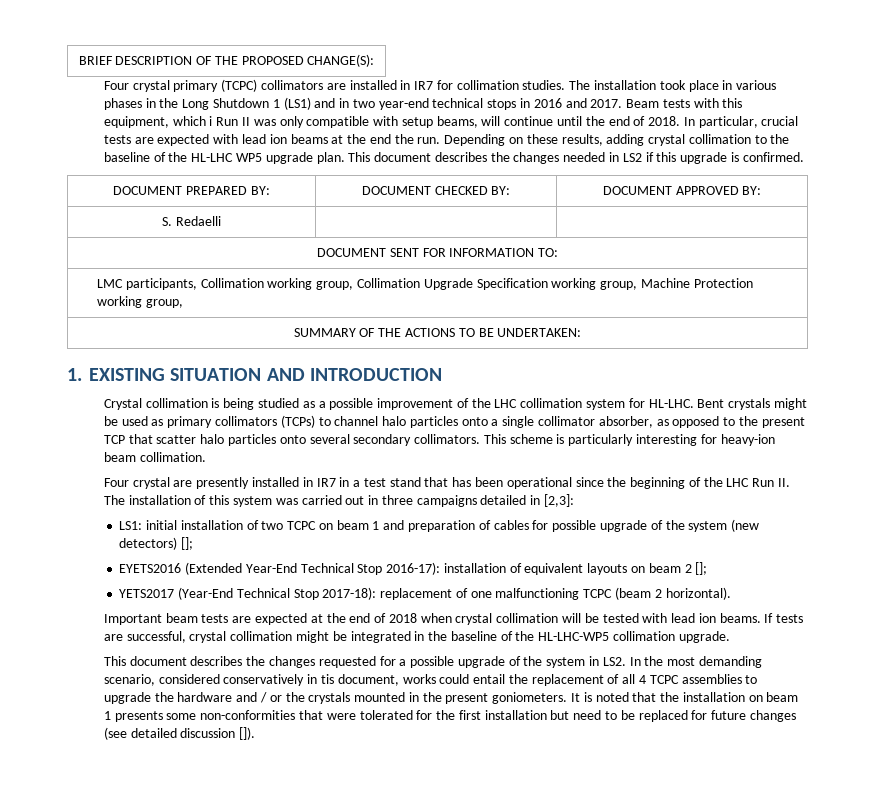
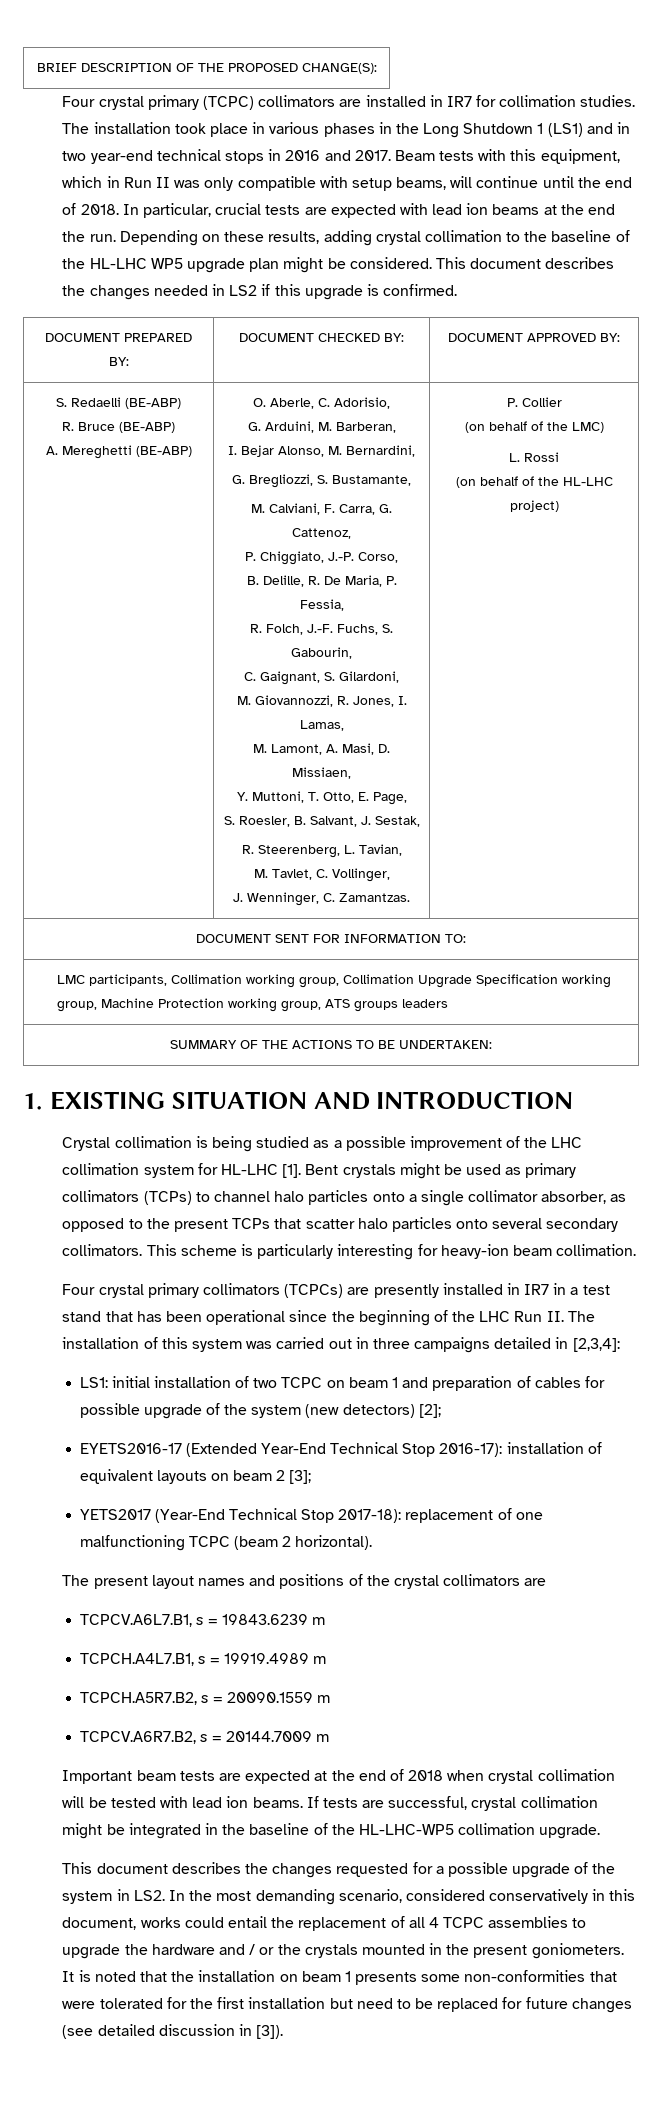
- Beam tests with this equipment, which i Run II was only compatible with setup beams, will continue until the end of 2018.
+ Beam tests with this equipment, which in Run II was only compatible with setup beams, will continue until the end of 2018.
- Depending on these results, adding crystal collimation to the baseline of the HL-LHC WP5 upgrade plan.
+ Depending on these results, adding crystal collimation to the baseline of the HL-LHC WP5 upgrade plan might be considered.
- S. Redaelli
+ S. Redaelli (BE-ABP)
+ R. Bruce (BE-ABP)
+ A. Mereghetti (BE-ABP) | O. Aberle, C. Adorisio,
+ G. Arduini, M. Barberan,
+ I. Bejar Alonso, M. Bernardini,
+ G. Bregliozzi, S. Bustamante,
+ M. Calviani, F. Carra, G. Cattenoz,
+ P. Chiggiato, J.-P. Corso,
+ B. Delille, R. De Maria, P. Fessia,
+ R. Folch, J.-F. Fuchs, S. Gabourin,
+ C. Gaignant, S. Gilardoni,
+ M. Giovannozzi, R. Jones, I. Lamas,
+ M. Lamont, A. Masi, D. Missiaen,
+ Y. Muttoni, T. Otto, E. Page,
+ S. Roesler, B. Salvant, J. Sestak,
+ R. Steerenberg, L. Tavian,
+ M. Tavlet, C. Vollinger,
+ J. Wenninger, C. Zamantzas. | P. Collier
+ (on behalf of the LMC)
+ L. Rossi
+ (on behalf of the HL-LHC project)
- LMC participants, Collimation working group, Collimation Upgrade Specification working group, Machine Protection working group,
+ LMC participants, Collimation working group, Collimation Upgrade Specification working group, Machine Protection working group, ATS groups leaders
- Crystal collimation is being studied as a possible improvement of the LHC collimation system for HL-LHC.
+ Crystal collimation is being studied as a possible improvement of the LHC collimation system for HL-LHC [1].
- Bent crystals might be used as primary collimators (TCPs) to channel halo particles onto a single collimator absorber, as opposed to the present TCP that scatter halo particles onto several secondary collimators.
+ Bent crystals might be used as primary collimators (TCPs) to channel halo particles onto a single collimator absorber, as opposed to the present TCPs that scatter halo particles onto several secondary collimators.
- Four crystal are presently installed in IR7 in a test stand that has been operational since the beginning of the LHC Run II. The installation of this system was carried out in three campaigns detailed in [2,3]:
+ Four crystal primary collimators (TCPCs) are presently installed in IR7 in a test stand that has been operational since the beginning of the LHC Run II. The installation of this system was carried out in three campaigns detailed in [2,3,4]:
- LS1: initial installation of two TCPC on beam 1 and preparation of cables for possible upgrade of the system (new detectors) [];
- EYETS2016 (Extended Year-End Technical Stop 2016-17): installation of equivalent layouts on beam 2 [];
+ LS1: initial installation of two TCPC on beam 1 and preparation of cables for possible upgrade of the system (new detectors) [2];
+ EYETS2016-17 (Extended Year-End Technical Stop 2016-17): installation of equivalent layouts on beam 2 [3];
+ The present layout names and positions of the crystal collimators are
+ TCPCV.A6L7.B1, s = 19843.6239 m
+ TCPCH.A4L7.B1, s = 19919.4989 m
+ TCPCH.A5R7.B2, s = 20090.1559 m
+ TCPCV.A6R7.B2, s = 20144.7009 m
- This document describes the changes requested for a possible upgrade of the system in LS2. In the most demanding scenario, considered conservatively in tis document, works could entail the replacement of all 4 TCPC assemblies to upgrade the hardware and / or the crystals mounted in the present goniometers.
+ This document describes the changes requested for a possible upgrade of the system in LS2. In the most demanding scenario, considered conservatively in this document, works could entail the replacement of all 4 TCPC assemblies to upgrade the hardware and / or the crystals mounted in the present goniometers.
- It is noted that the installation on beam 1 presents some non-conformities that were tolerated for the first installation but need to be replaced for future changes (see detailed discussion []).
+ It is noted that the installation on beam 1 presents some non-conformities that were tolerated for the first installation but need to be replaced for future changes (see detailed discussion in [3]).

